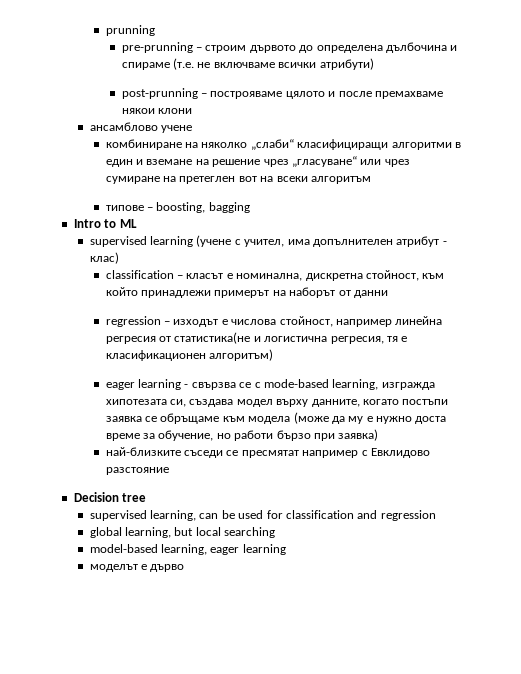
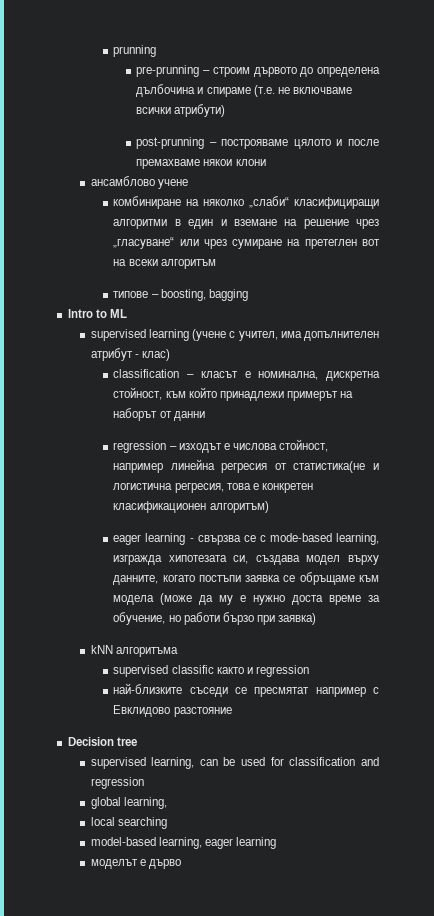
- regression – изходът е числова стойност, например линейна регресия от статистика(не и логистична регресия, тя е класификационен алгоритъм)
+ regression – изходът е числова стойност, например линейна регресия от статистика(не и логистична регресия, това е конкретен класификационен алгоритъм)
+ kNN алгоритъма
+ supervised classific както и regression
- global learning, but local searching
+ global learning,
+ local searching

